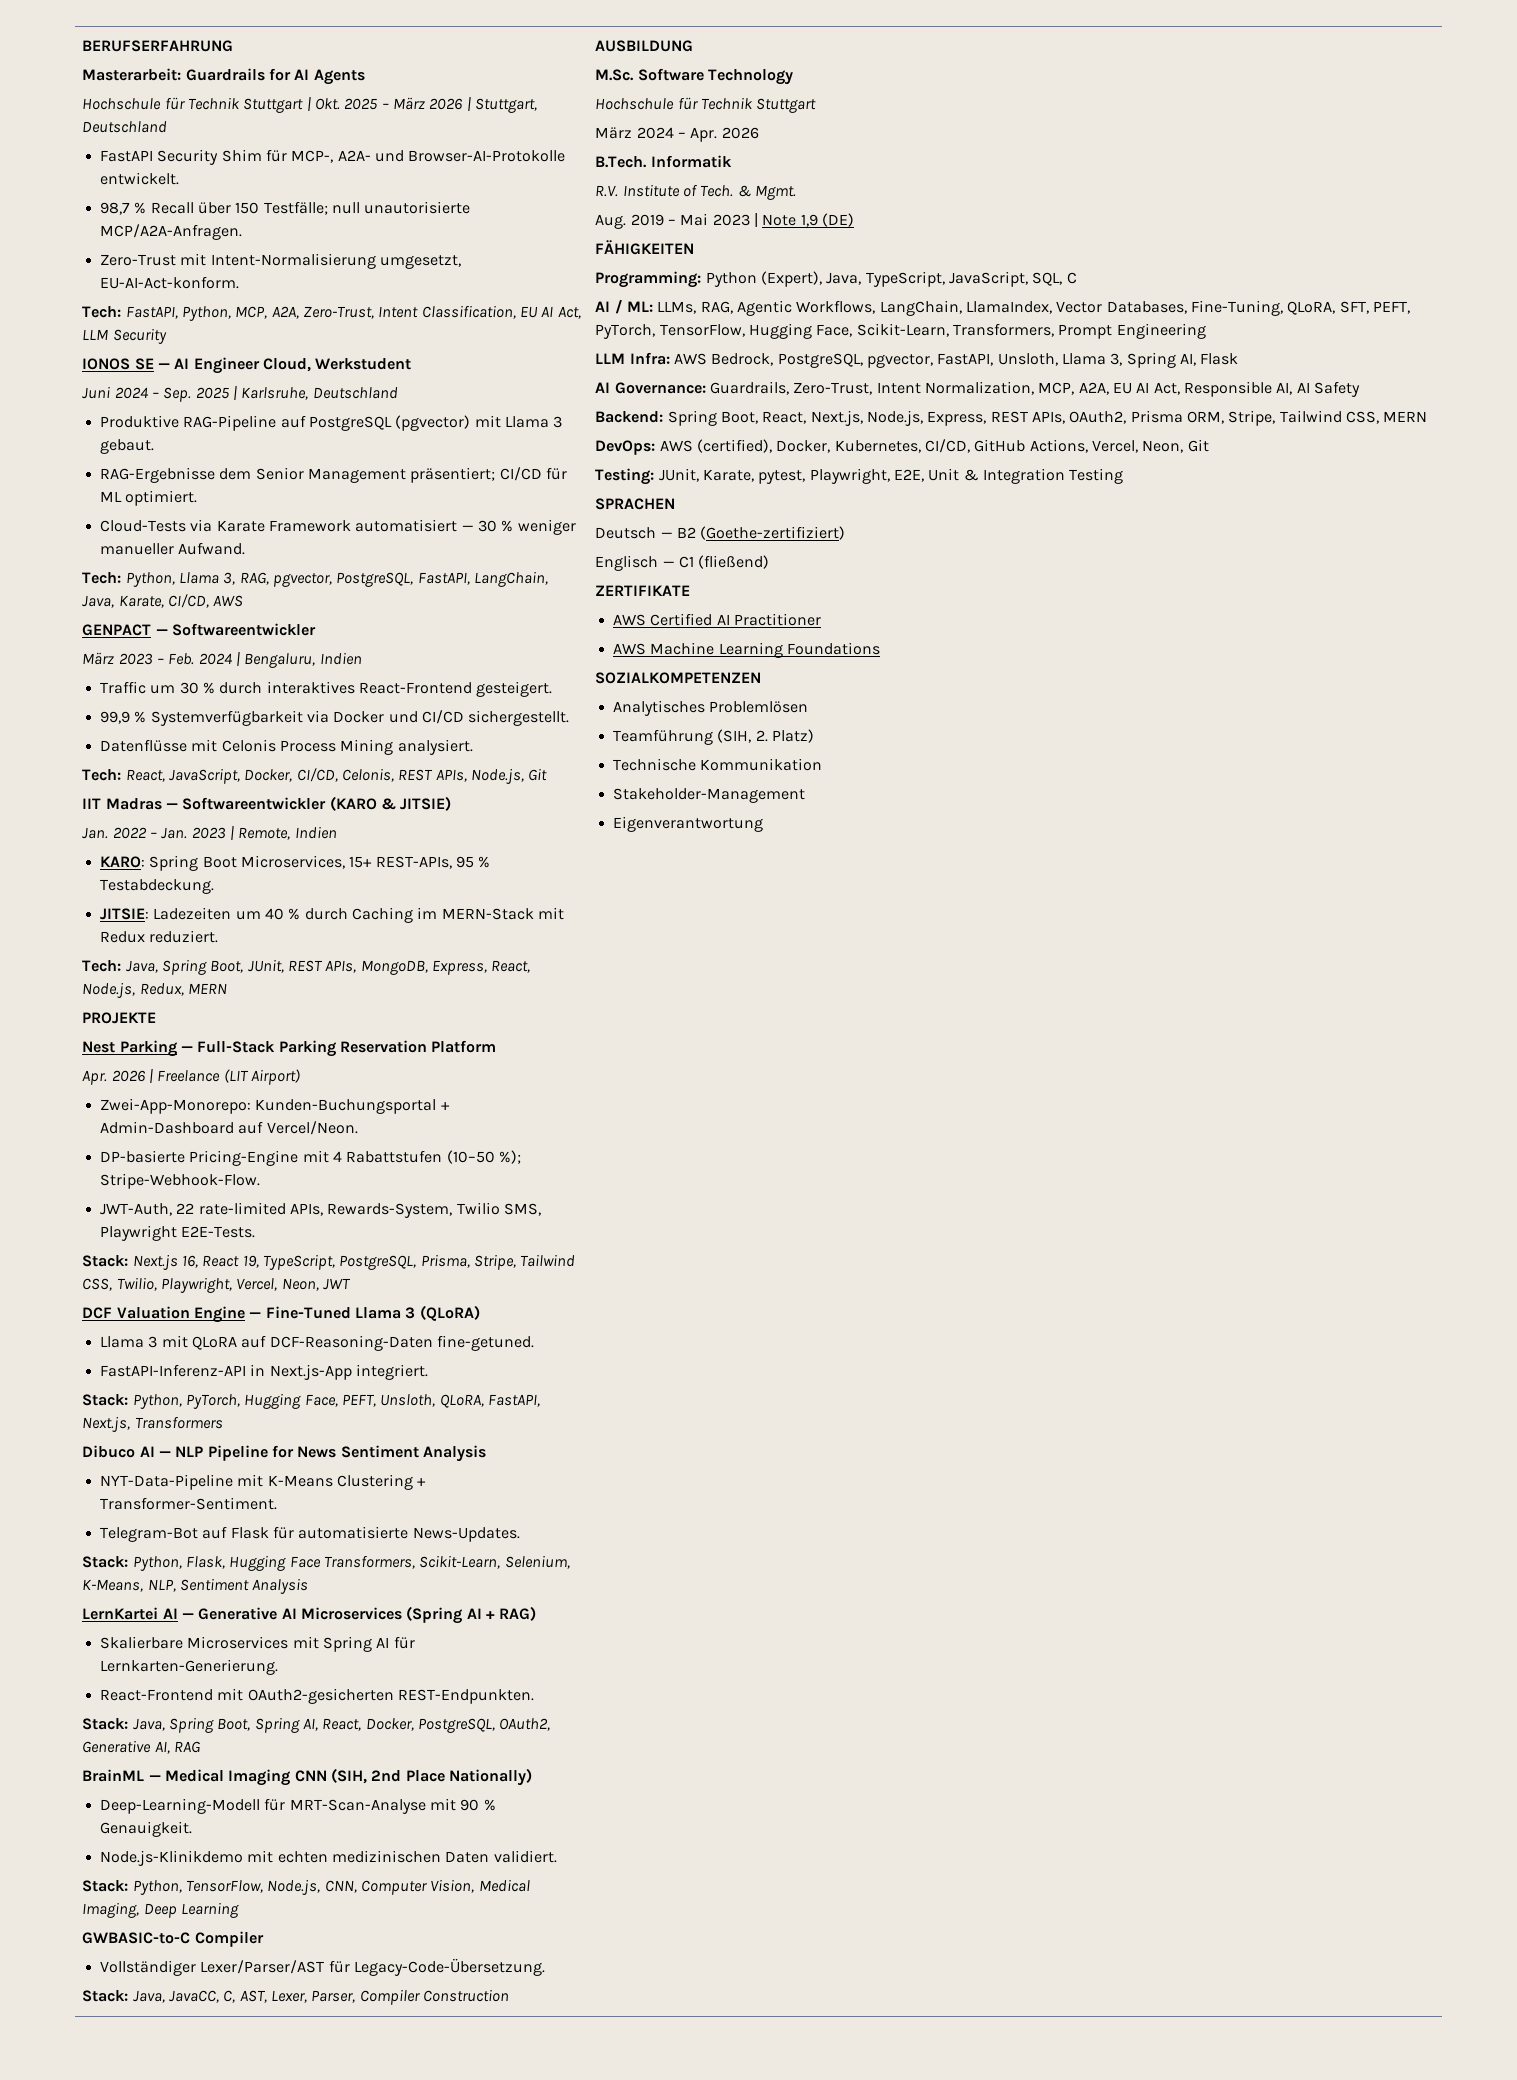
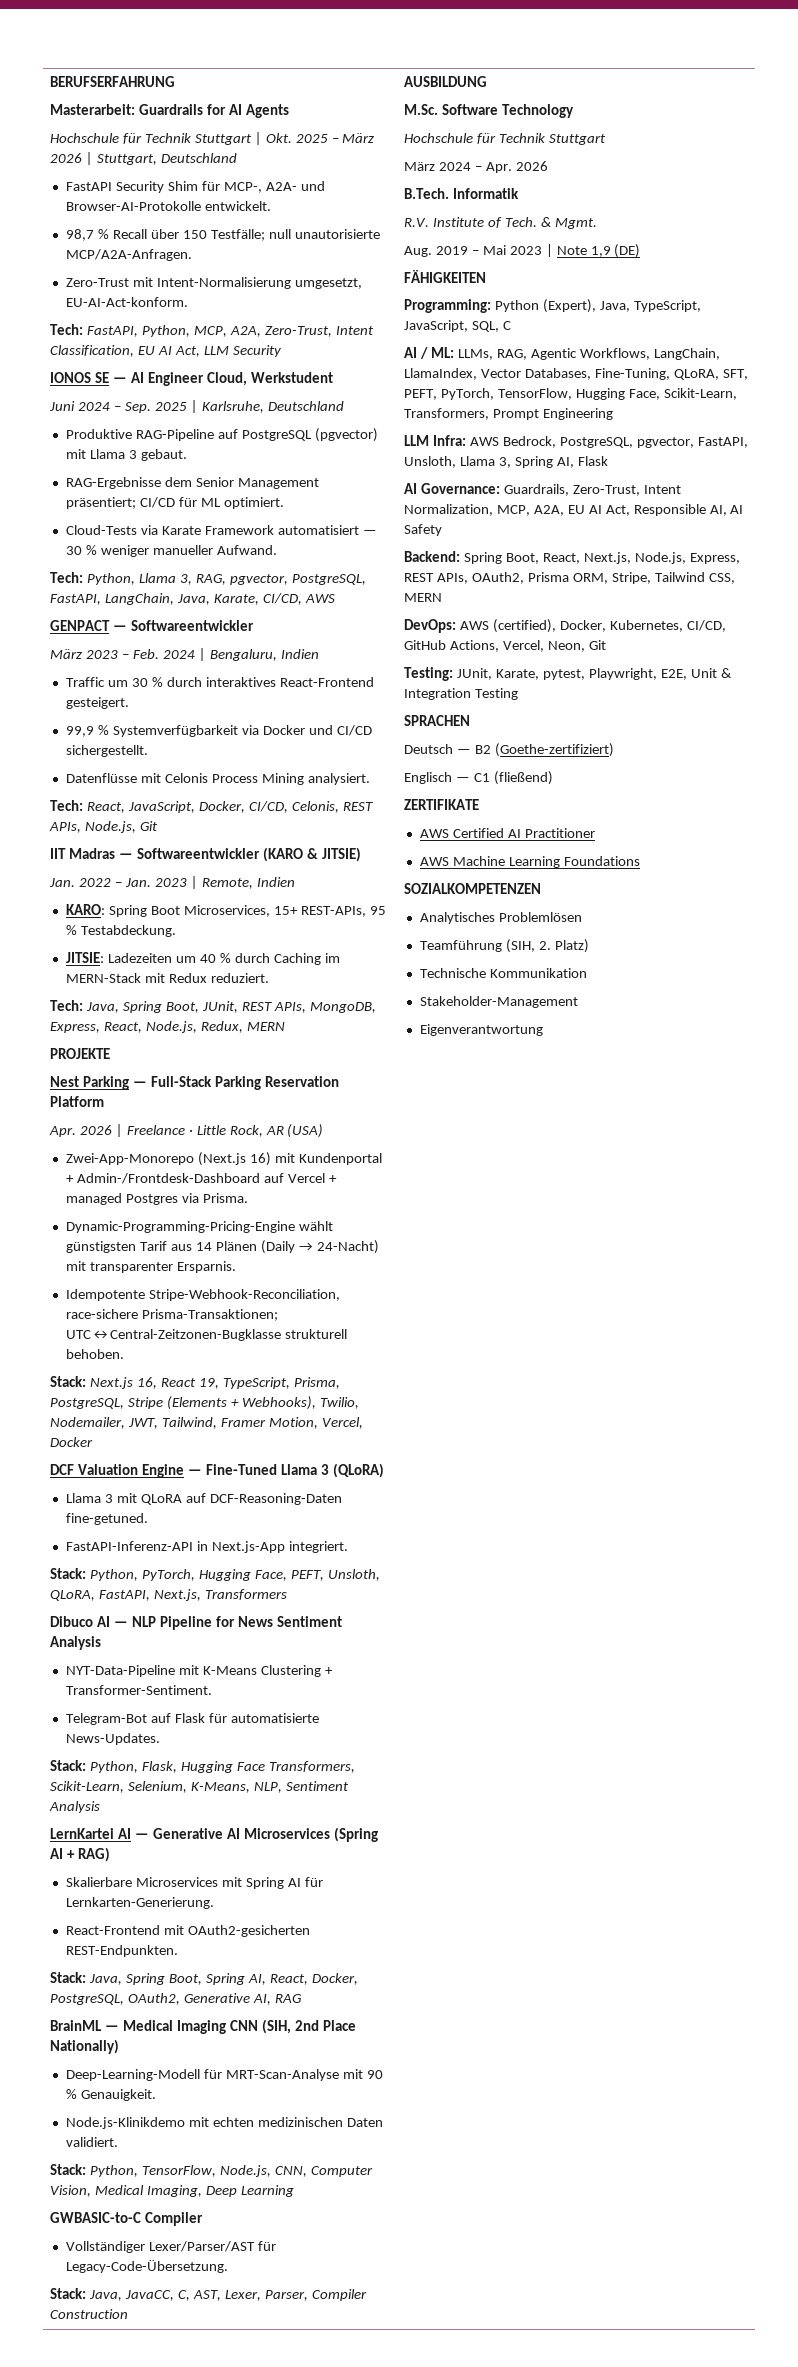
- Apr. 2026 | Freelance (LIT Airport)
- Zwei-App-Monorepo: Kunden-Buchungsportal + Admin-Dashboard auf Vercel/Neon.
- DP-basierte Pricing-Engine mit 4 Rabattstufen (10–50 %); Stripe-Webhook-Flow.
- JWT-Auth, 22 rate-limited APIs, Rewards-System, Twilio SMS, Playwright E2E-Tests.
+ Apr. 2026 | Freelance · Little Rock, AR (USA)
+ Zwei-App-Monorepo (Next.js 16) mit Kundenportal + Admin-/Frontdesk-Dashboard auf Vercel + managed Postgres via Prisma.
+ Dynamic-Programming-Pricing-Engine wählt günstigsten Tarif aus 14 Plänen (Daily → 24-Nacht) mit transparenter Ersparnis.
+ Idempotente Stripe-Webhook-Reconciliation, race-sichere Prisma-Transaktionen; UTC↔Central-Zeitzonen-Bugklasse strukturell behoben.
- Stack: Next.js 16, React 19, TypeScript, PostgreSQL, Prisma, Stripe, Tailwind CSS, Twilio, Playwright, Vercel, Neon, JWT
+ Stack: Next.js 16, React 19, TypeScript, Prisma, PostgreSQL, Stripe (Elements + Webhooks), Twilio, Nodemailer, JWT, Tailwind, Framer Motion, Vercel, Docker

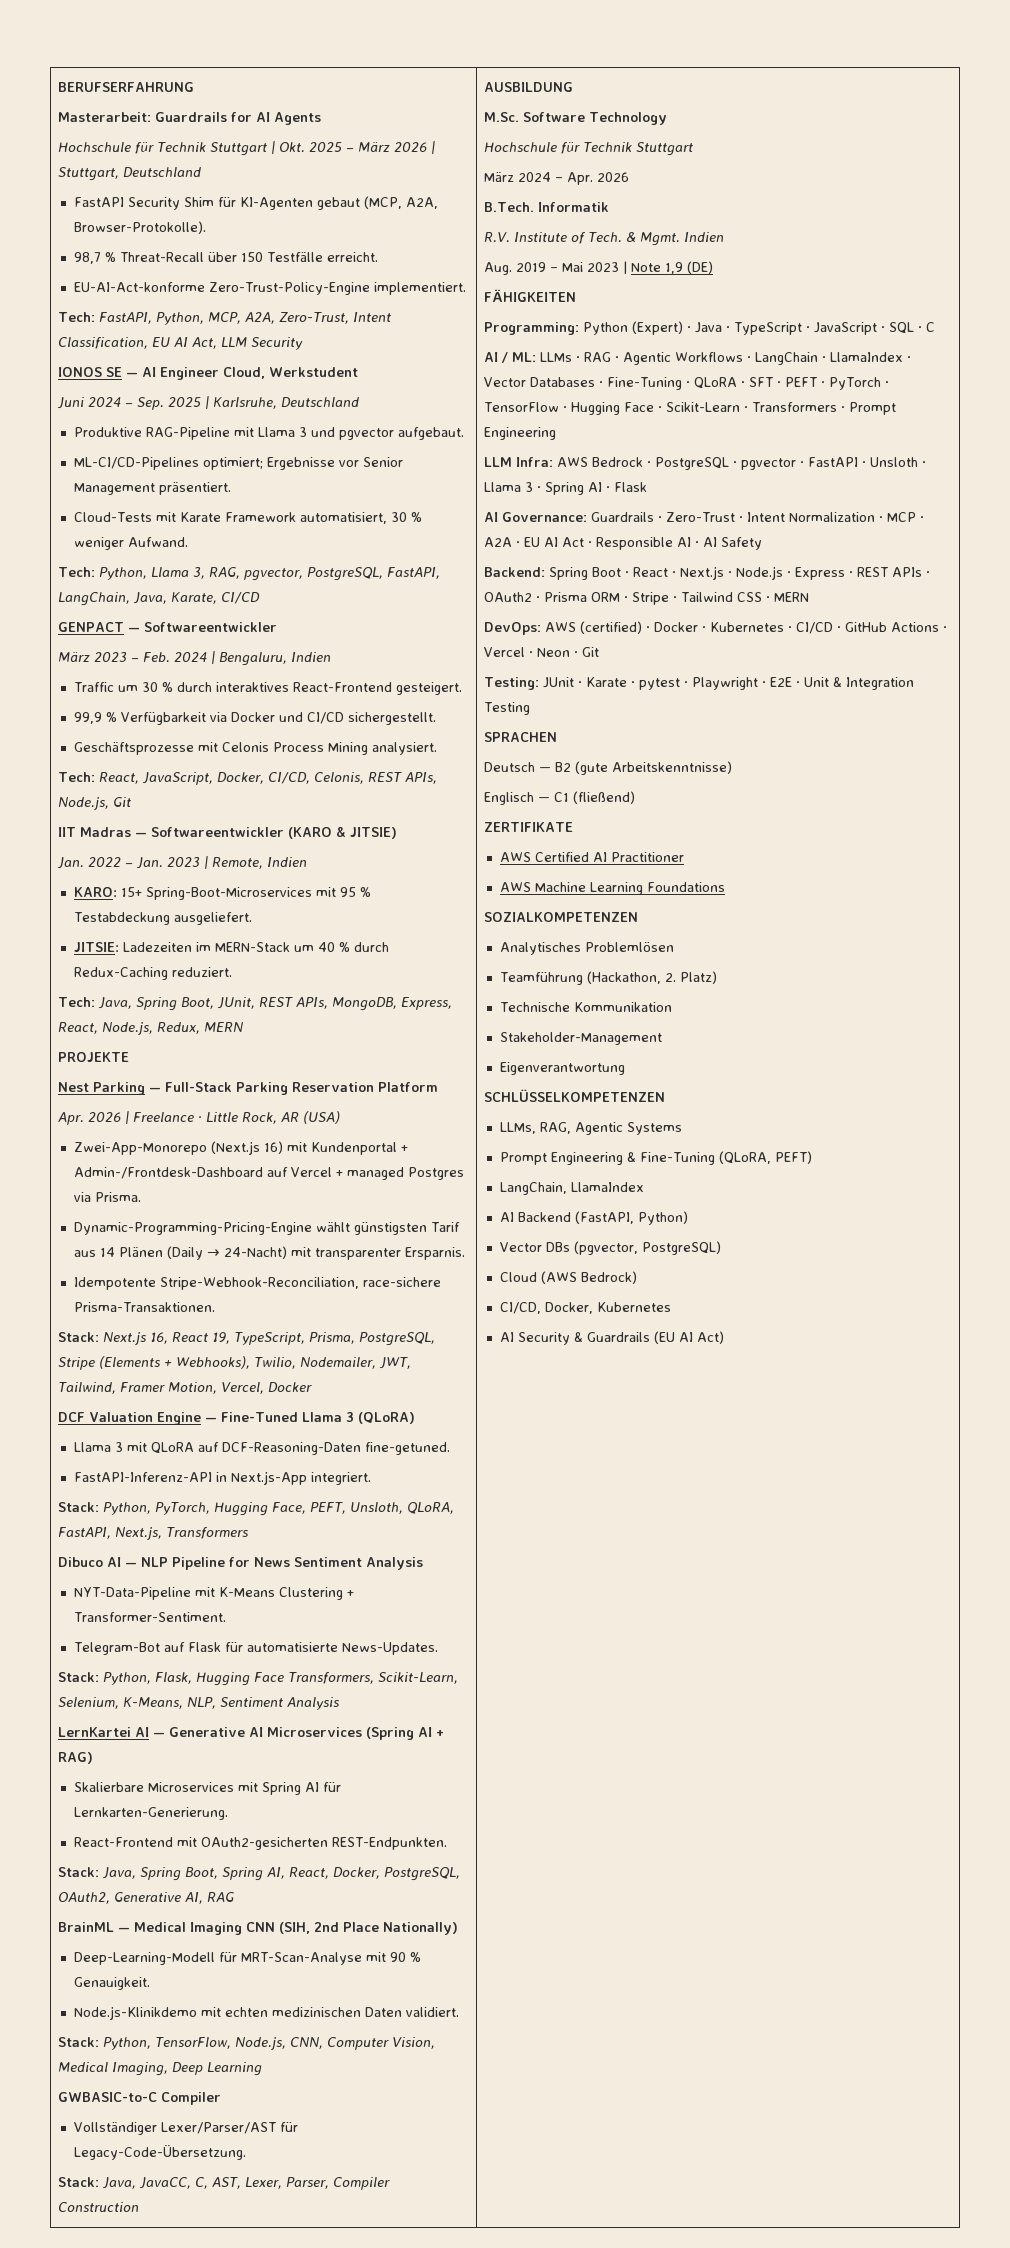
- FastAPI Security Shim für MCP-, A2A- und Browser-AI-Protokolle entwickelt.
+ FastAPI Security Shim für KI-Agenten gebaut (MCP, A2A, Browser-Protokolle).
- 98,7 % Recall über 150 Testfälle; null unautorisierte MCP/A2A-Anfragen.
- Zero-Trust mit Intent-Normalisierung umgesetzt, EU-AI-Act-konform.
+ 98,7 % Threat-Recall über 150 Testfälle erreicht.
+ EU-AI-Act-konforme Zero-Trust-Policy-Engine implementiert.
- Produktive RAG-Pipeline auf PostgreSQL (pgvector) mit Llama 3 gebaut.
- RAG-Ergebnisse dem Senior Management präsentiert; CI/CD für ML optimiert.
+ Produktive RAG-Pipeline mit Llama 3 und pgvector aufgebaut.
+ ML-CI/CD-Pipelines optimiert; Ergebnisse vor Senior Management präsentiert.
- Cloud-Tests via Karate Framework automatisiert — 30 % weniger manueller Aufwand.
+ Cloud-Tests mit Karate Framework automatisiert, 30 % weniger Aufwand.
- Tech: Python, Llama 3, RAG, pgvector, PostgreSQL, FastAPI, LangChain, Java, Karate, CI/CD, AWS
+ Tech: Python, Llama 3, RAG, pgvector, PostgreSQL, FastAPI, LangChain, Java, Karate, CI/CD
- 99,9 % Systemverfügbarkeit via Docker und CI/CD sichergestellt.
+ 99,9 % Verfügbarkeit via Docker und CI/CD sichergestellt.
- Datenflüsse mit Celonis Process Mining analysiert.
+ Geschäftsprozesse mit Celonis Process Mining analysiert.
- KARO: Spring Boot Microservices, 15+ REST-APIs, 95 % Testabdeckung.
+ KARO: 15+ Spring-Boot-Microservices mit 95 % Testabdeckung ausgeliefert.
- JITSIE: Ladezeiten um 40 % durch Caching im MERN-Stack mit Redux reduziert.
+ JITSIE: Ladezeiten im MERN-Stack um 40 % durch Redux-Caching reduziert.
- Idempotente Stripe-Webhook-Reconciliation, race-sichere Prisma-Transaktionen; UTC↔Central-Zeitzonen-Bugklasse strukturell behoben.
+ Idempotente Stripe-Webhook-Reconciliation, race-sichere Prisma-Transaktionen.
- & Mgmt.
+ & Mgmt. Indien
- Programming: Python (Expert), Java, TypeScript, JavaScript, SQL, C
- AI / ML: LLMs, RAG, Agentic Workflows, LangChain, LlamaIndex, Vector Databases, Fine-Tuning, QLoRA, SFT, PEFT, PyTorch, TensorFlow, Hugging Face, Scikit-Learn, Transformers, Prompt Engineering
+ Programming: Python (Expert) · Java · TypeScript · JavaScript · SQL · C
+ AI / ML: LLMs · RAG · Agentic Workflows · LangChain · LlamaIndex · Vector Databases · Fine-Tuning · QLoRA · SFT · PEFT · PyTorch · TensorFlow · Hugging Face · Scikit-Learn · Transformers · Prompt Engineering
- LLM Infra: AWS Bedrock, PostgreSQL, pgvector, FastAPI, Unsloth, Llama 3, Spring AI, Flask
- AI Governance: Guardrails, Zero-Trust, Intent Normalization, MCP, A2A, EU AI Act, Responsible AI, AI Safety
- Backend: Spring Boot, React, Next.js, Node.js, Express, REST APIs, OAuth2, Prisma ORM, Stripe, Tailwind CSS, MERN
- DevOps: AWS (certified), Docker, Kubernetes, CI/CD, GitHub Actions, Vercel, Neon, Git
- Testing: JUnit, Karate, pytest, Playwright, E2E, Unit & Integration Testing
+ LLM Infra: AWS Bedrock · PostgreSQL · pgvector · FastAPI · Unsloth · Llama 3 · Spring AI · Flask
+ AI Governance: Guardrails · Zero-Trust · Intent Normalization · MCP · A2A · EU AI Act · Responsible AI · AI Safety
+ Backend: Spring Boot · React · Next.js · Node.js · Express · REST APIs · OAuth2 · Prisma ORM · Stripe · Tailwind CSS · MERN
+ DevOps: AWS (certified) · Docker · Kubernetes · CI/CD · GitHub Actions · Vercel · Neon · Git
+ Testing: JUnit · Karate · pytest · Playwright · E2E · Unit & Integration Testing
- Deutsch — B2 (Goethe-zertifiziert)
+ Deutsch — B2 (gute Arbeitskenntnisse)
- Teamführung (SIH, 2. Platz)
+ Teamführung (Hackathon, 2. Platz)
+ SCHLÜSSELKOMPETENZEN
+ LLMs, RAG, Agentic Systems
+ Prompt Engineering & Fine-Tuning (QLoRA, PEFT)
+ LangChain, LlamaIndex
+ AI Backend (FastAPI, Python)
+ Vector DBs (pgvector, PostgreSQL)
+ Cloud (AWS Bedrock)
+ CI/CD, Docker, Kubernetes
+ AI Security & Guardrails (EU AI Act)

